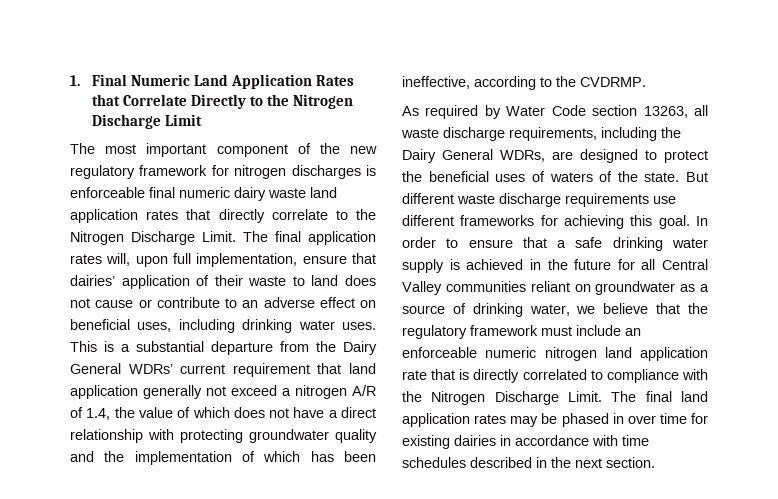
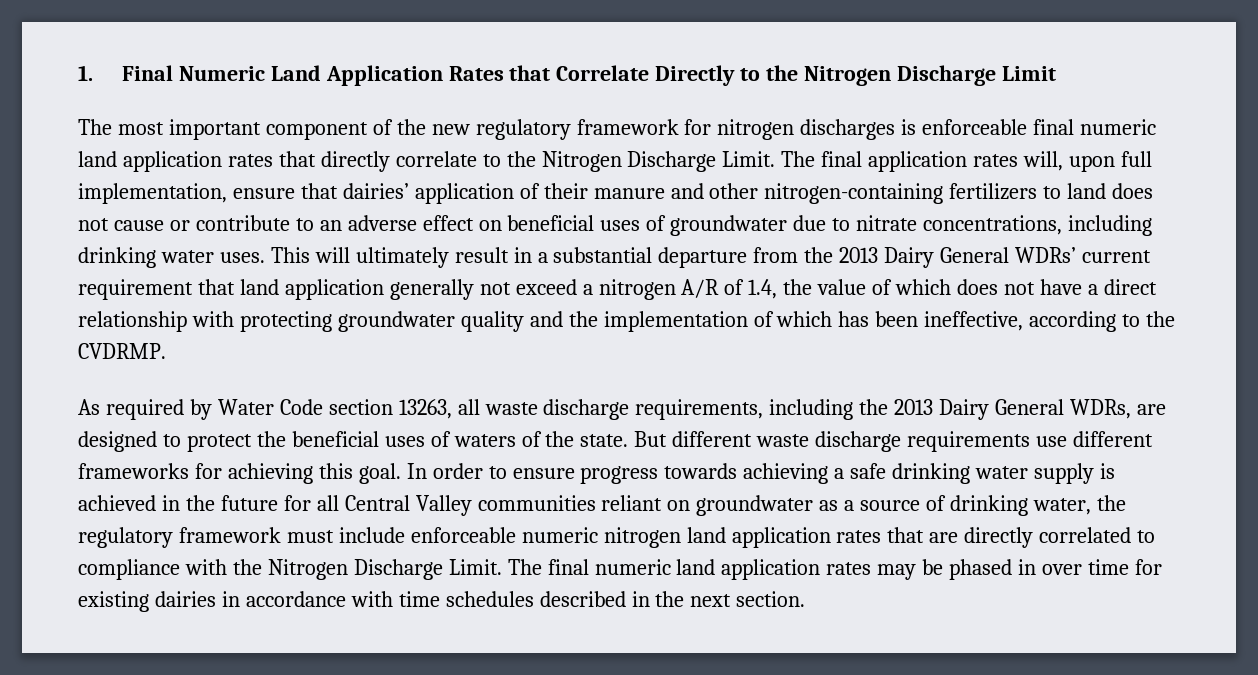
- The most important component of the new regulatory framework for nitrogen discharges is enforceable final numeric dairy waste land application rates that directly correlate to the Nitrogen Discharge Limit.
+ The most important component of the new regulatory framework for nitrogen discharges is enforceable final numeric land application rates that directly correlate to the Nitrogen Discharge Limit.
- The final application rates will, upon full implementation, ensure that dairies’ application of their waste to land does not cause or contribute to an adverse effect on beneficial uses, including drinking water uses.
+ The final application rates will, upon full implementation, ensure that dairies’ application of their manure and other nitrogen-containing fertilizers to land does not cause or contribute to an adverse effect on beneficial uses of groundwater due to nitrate concentrations, including drinking water uses.
- This is a substantial departure from the Dairy General WDRs’ current requirement that land application generally not exceed a nitrogen A/R of 1.4, the value of which does not have a direct relationship with protecting groundwater quality and the implementation of which has been ineffective, according to the CVDRMP.
+ This will ultimately result in a substantial departure from the 2013 Dairy General WDRs’ current requirement that land application generally not exceed a nitrogen A/R of 1.4, the value of which does not have a direct relationship with protecting groundwater quality and the implementation of which has been ineffective, according to the CVDRMP.
- As required by Water Code section 13263, all waste discharge requirements, including the Dairy General WDRs, are designed to protect the beneficial uses of waters of the state.
+ As required by Water Code section 13263, all waste discharge requirements, including the 2013 Dairy General WDRs, are designed to protect the beneficial uses of waters of the state.
- In order to ensure that a safe drinking water supply is achieved in the future for all Central Valley communities reliant on groundwater as a source of drinking water, we believe that the regulatory framework must include an enforceable numeric nitrogen land application rate that is directly correlated to compliance with the Nitrogen Discharge Limit.
+ In order to ensure progress towards achieving a safe drinking water supply is achieved in the future for all Central Valley communities reliant on groundwater as a source of drinking water, the regulatory framework must include enforceable numeric nitrogen land application rates that are directly correlated to compliance with the Nitrogen Discharge Limit.
- The final land application rates may be phased in over time for existing dairies in accordance with time schedules described in the next section.
+ The final numeric land application rates may be phased in over time for existing dairies in accordance with time schedules described in the next section.

